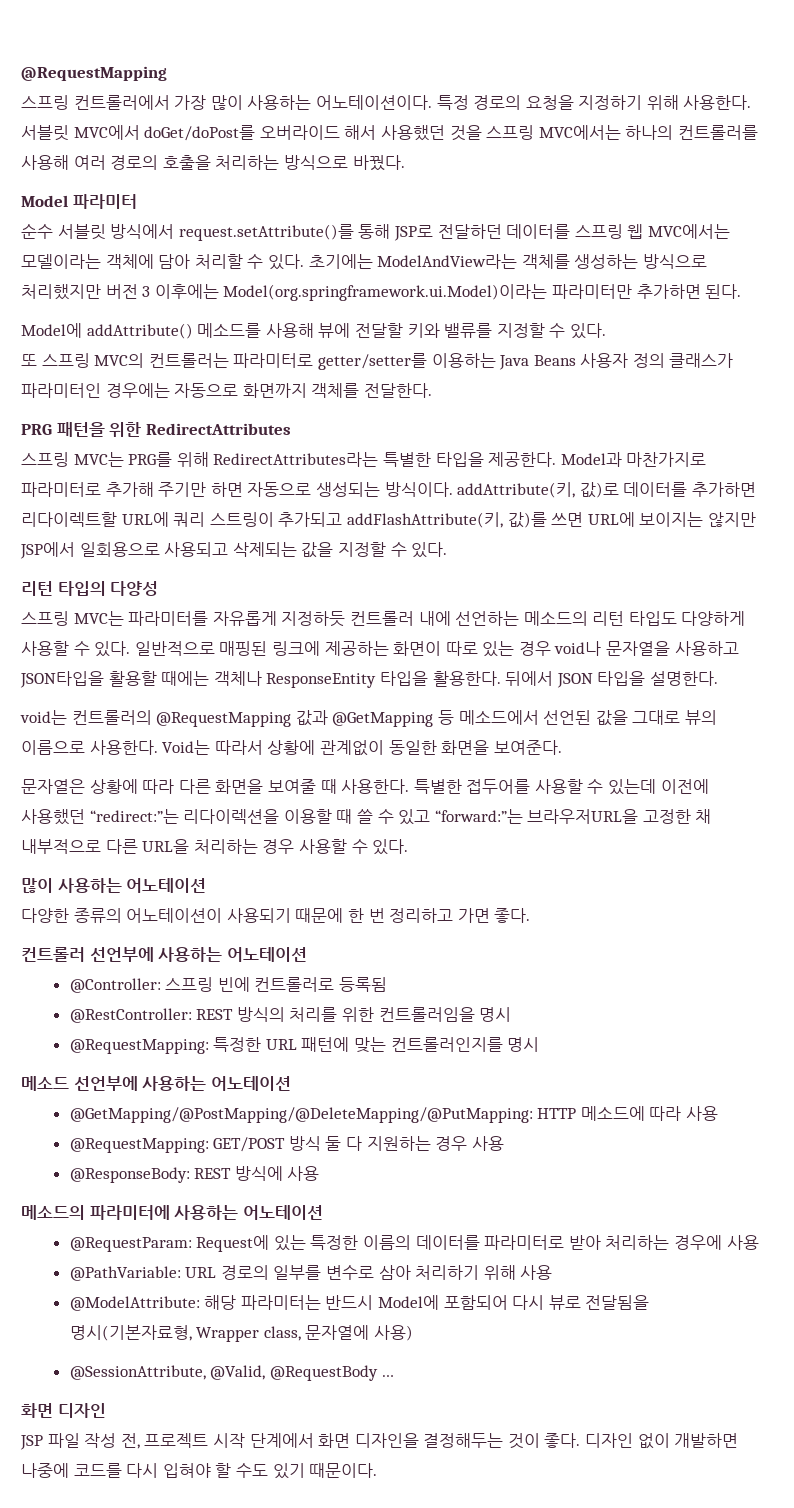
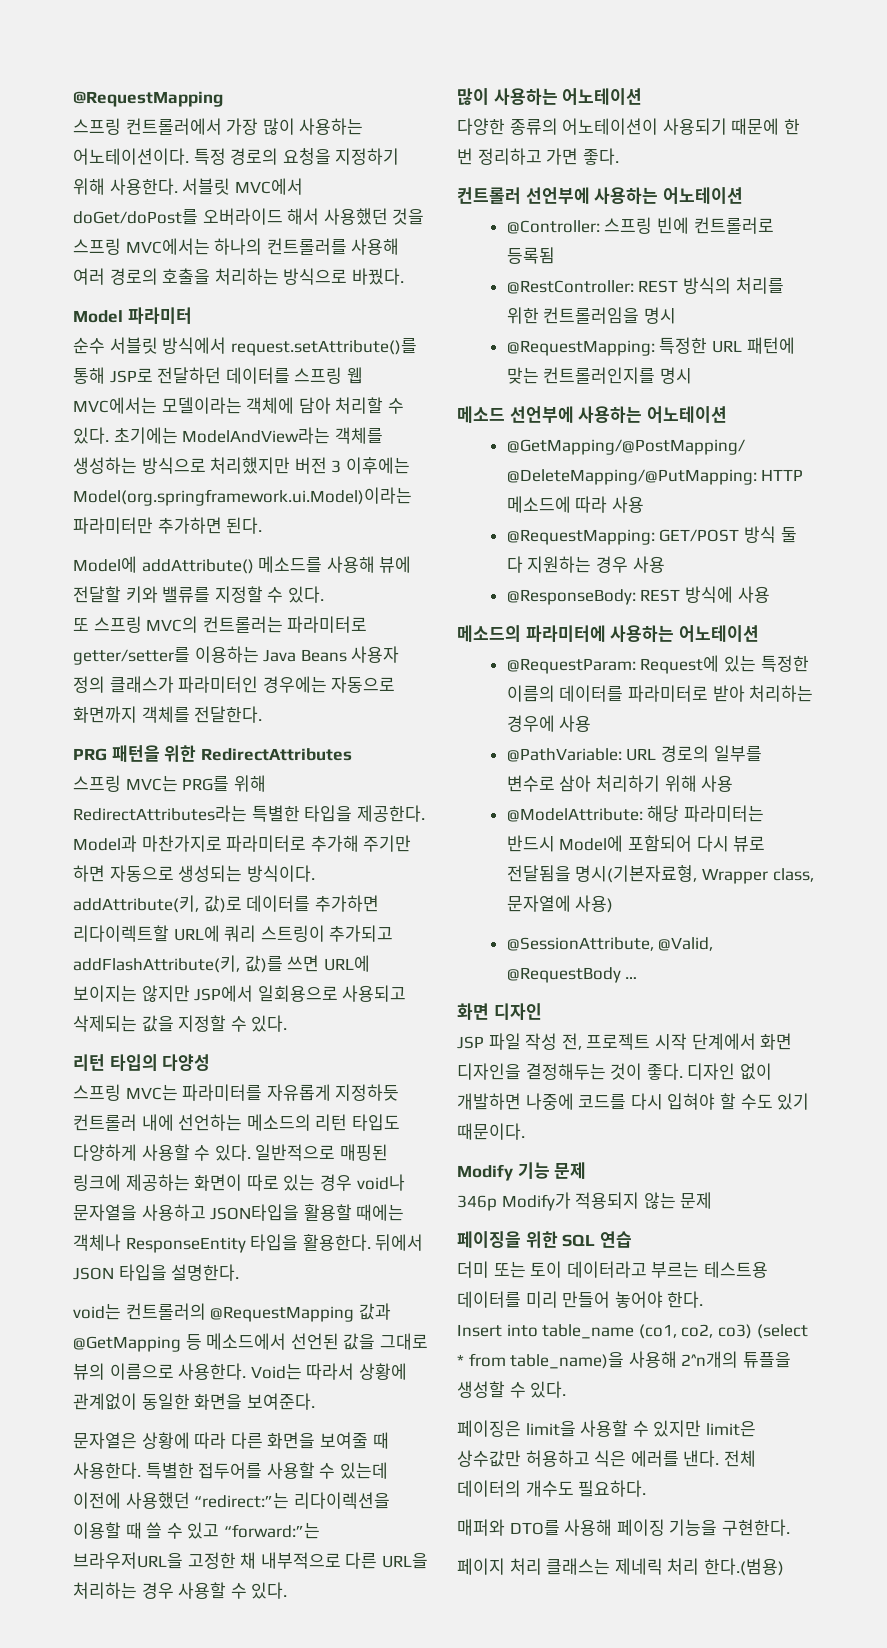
+ Modify 기능 문제
+ 346p Modify가 적용되지 않는 문제
+ 페이징을 위한 SQL 연습
+ 더미 또는 토이 데이터라고 부르는 테스트용 데이터를 미리 만들어 놓어야 한다.
+ Insert into table_name (co1, co2, co3) (select * from table_name)을 사용해 2^n개의 튜플을 생성할 수 있다.
+ 페이징은 limit을 사용할 수 있지만 limit은 상수값만 허용하고 식은 에러를 낸다. 전체 데이터의 개수도 필요하다.
+ 매퍼와 DTO를 사용해 페이징 기능을 구현한다.
+ 페이지 처리 클래스는 제네릭 처리 한다.(범용)

